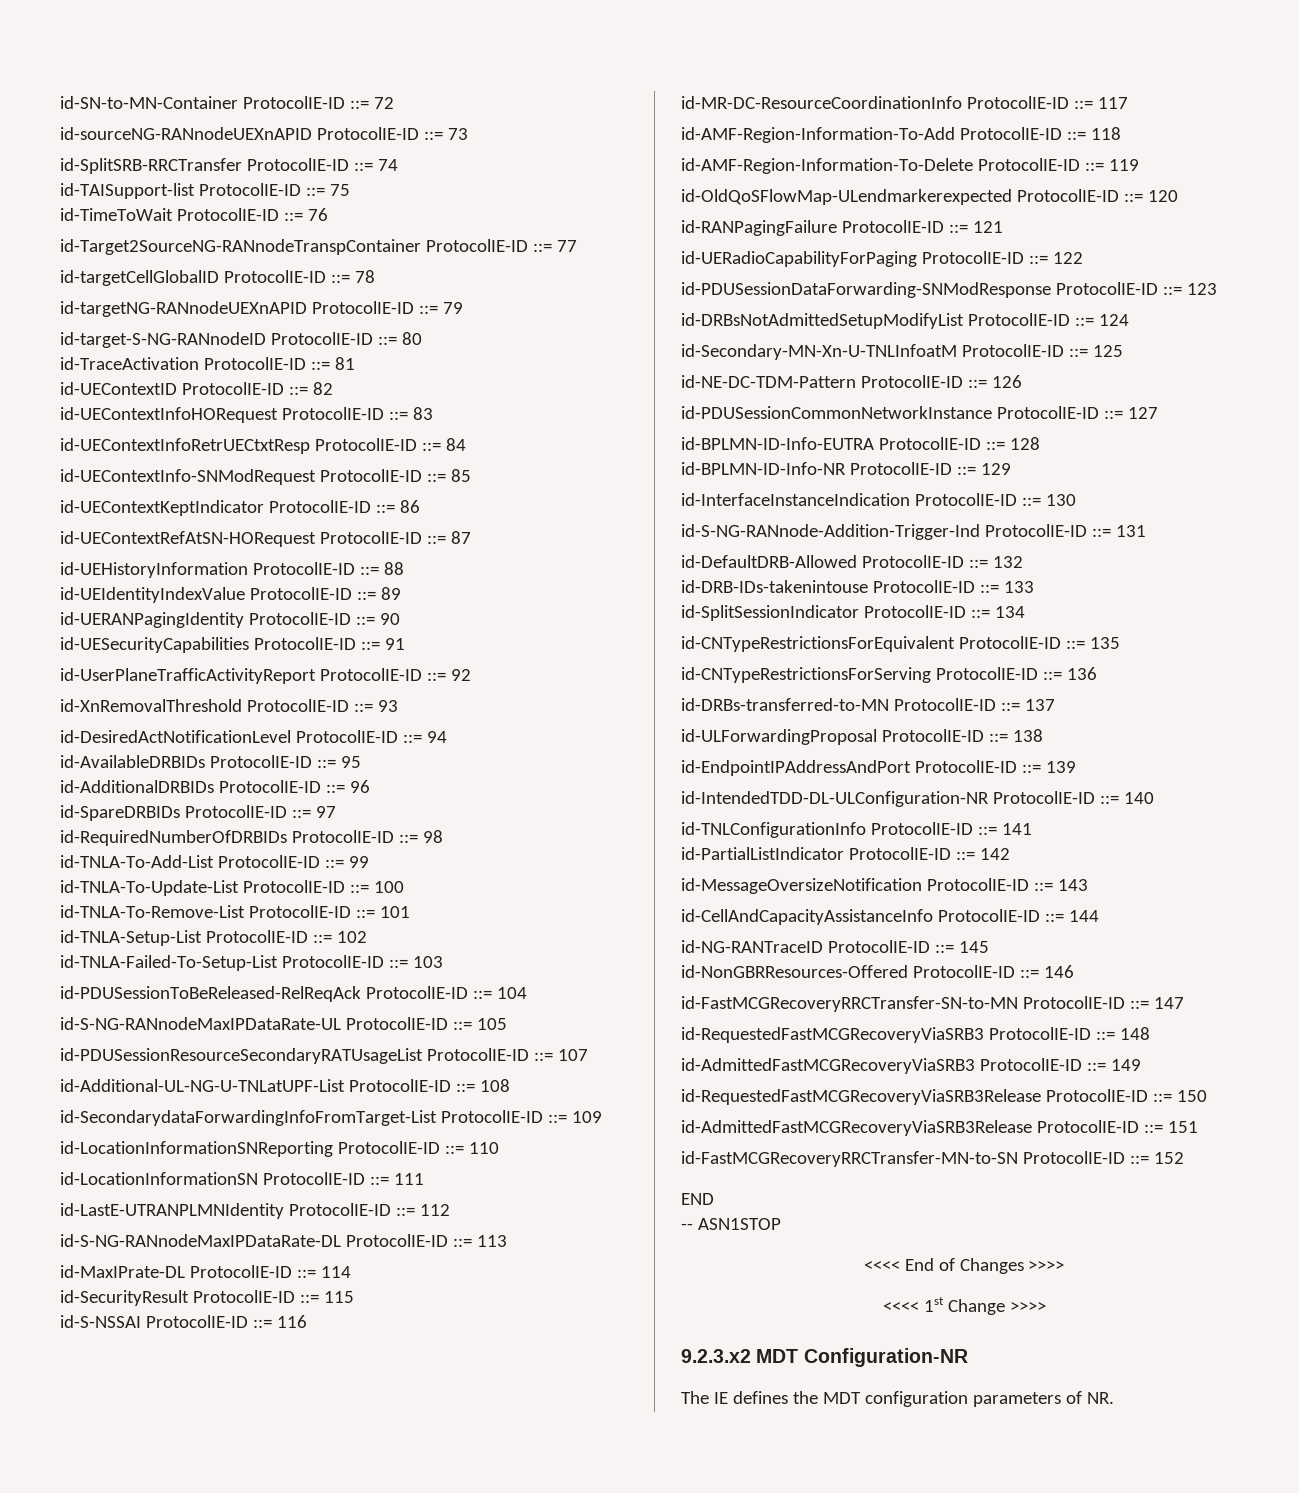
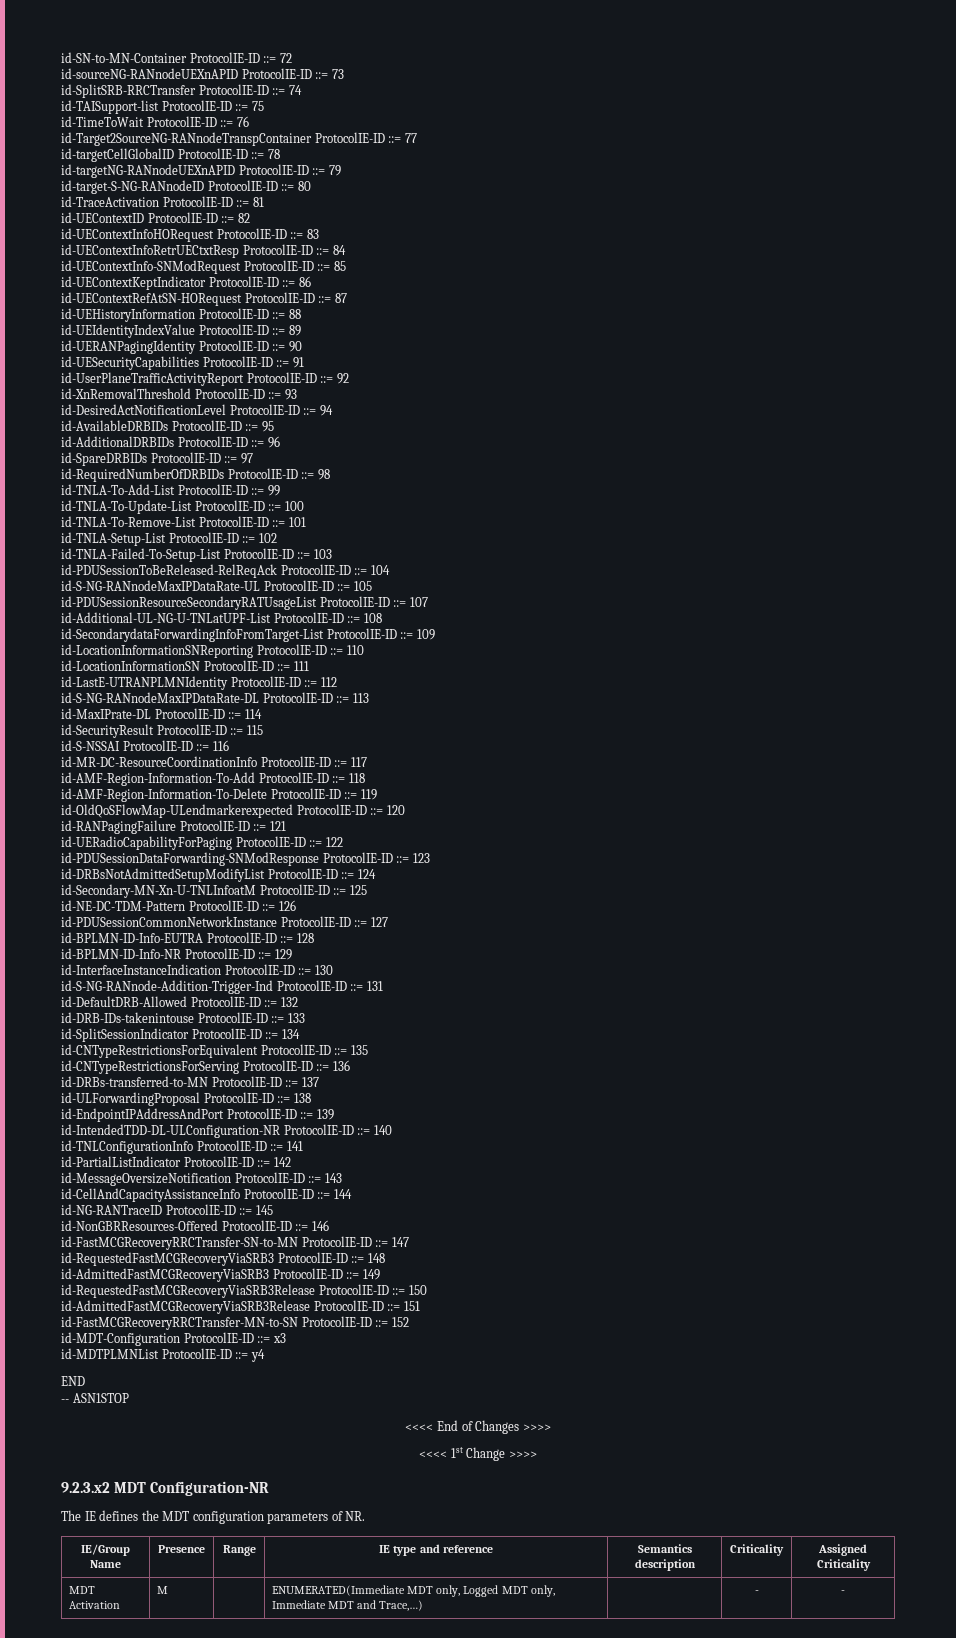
+ id-MDT-Configuration ProtocolIE-ID ::= x3
+ id-MDTPLMNList ProtocolIE-ID ::= y4
+ IE/Group Name | Presence | Range | IE type and reference | Semantics description | Criticality | Assigned Criticality
+ MDT Activation | M | | ENUMERATED(Immediate MDT only, Logged MDT only, Immediate MDT and Trace,…) | | - | -

